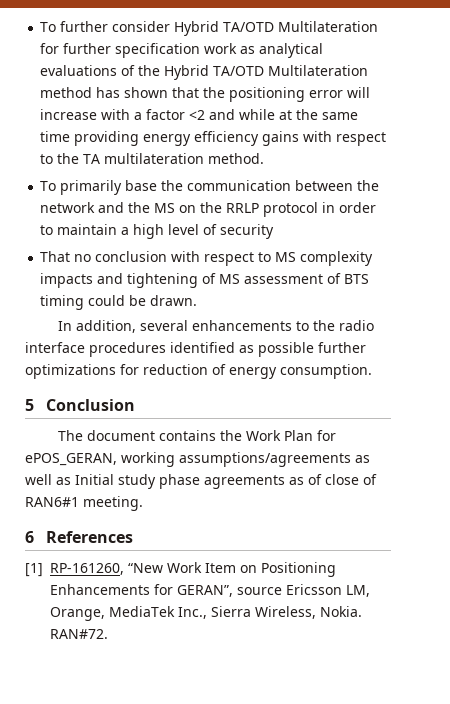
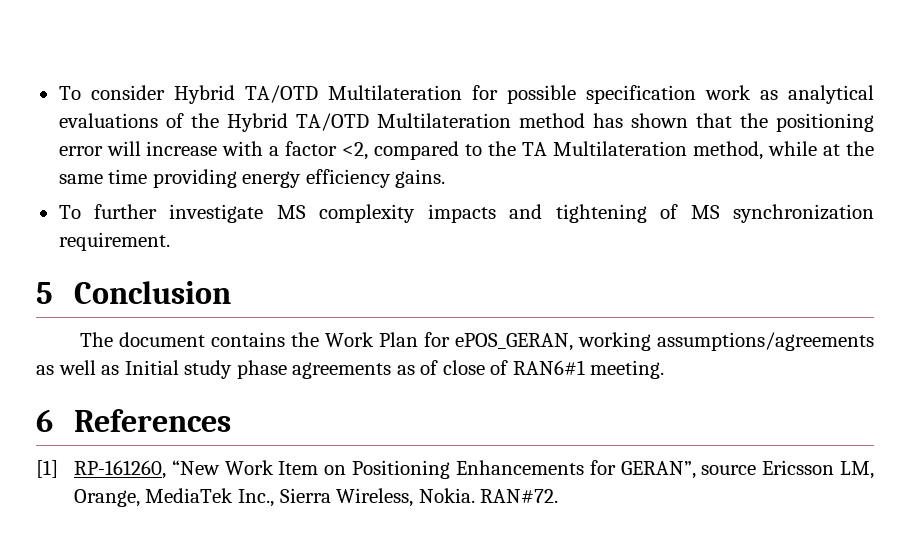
- To further consider Hybrid TA/OTD Multilateration for further specification work as analytical evaluations of the Hybrid TA/OTD Multilateration method has shown that the positioning error will increase with a factor <2 and while at the same time providing energy efficiency gains with respect to the TA multilateration method.
- To primarily base the communication between the network and the MS on the RRLP protocol in order to maintain a high level of security
- That no conclusion with respect to MS complexity impacts and tightening of MS assessment of BTS timing could be drawn.
- In addition, several enhancements to the radio interface procedures identified as possible further optimizations for reduction of energy consumption.
+ To consider Hybrid TA/OTD Multilateration for possible specification work as analytical evaluations of the Hybrid TA/OTD Multilateration method has shown that the positioning error will increase with a factor <2, compared to the TA Multilateration method, while at the same time providing energy efficiency gains.
+ To further investigate MS complexity impacts and tightening of MS synchronization requirement.

